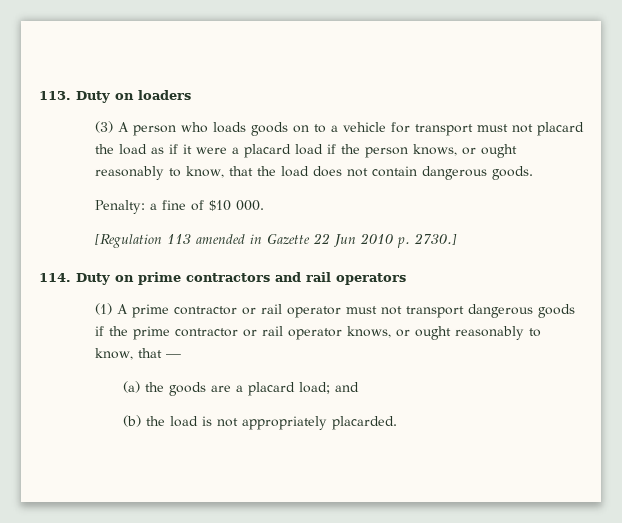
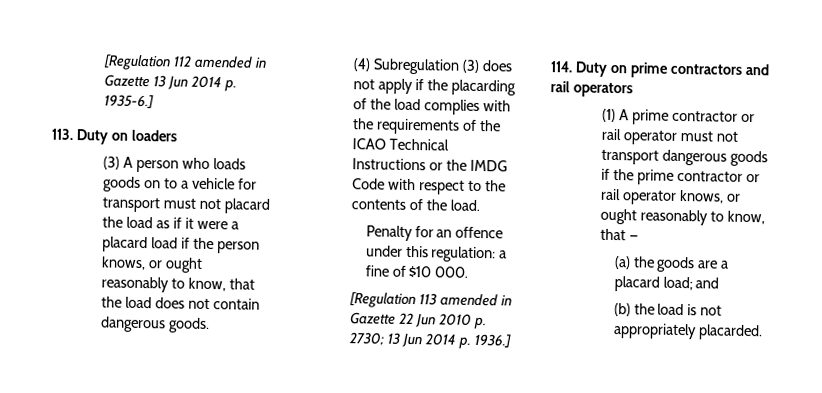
+ [Regulation 112 amended in Gazette 13 Jun 2014 p. 1935-6.]
- Penalty: a fine of $10 000.
+ (4) Subregulation (3) does not apply if the placarding of the load complies with the requirements of the ICAO Technical Instructions or the IMDG Code with respect to the contents of the load.
+ Penalty for an offence under this regulation: a fine of $10 000.
- [Regulation 113 amended in Gazette 22 Jun 2010 p. 2730.]
+ [Regulation 113 amended in Gazette 22 Jun 2010 p. 2730; 13 Jun 2014 p. 1936.]

